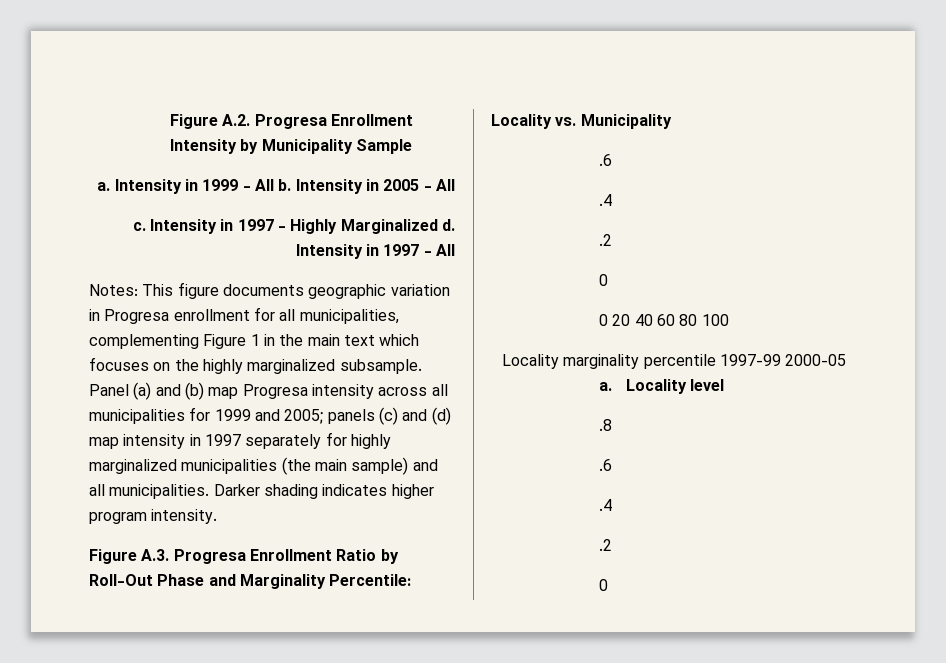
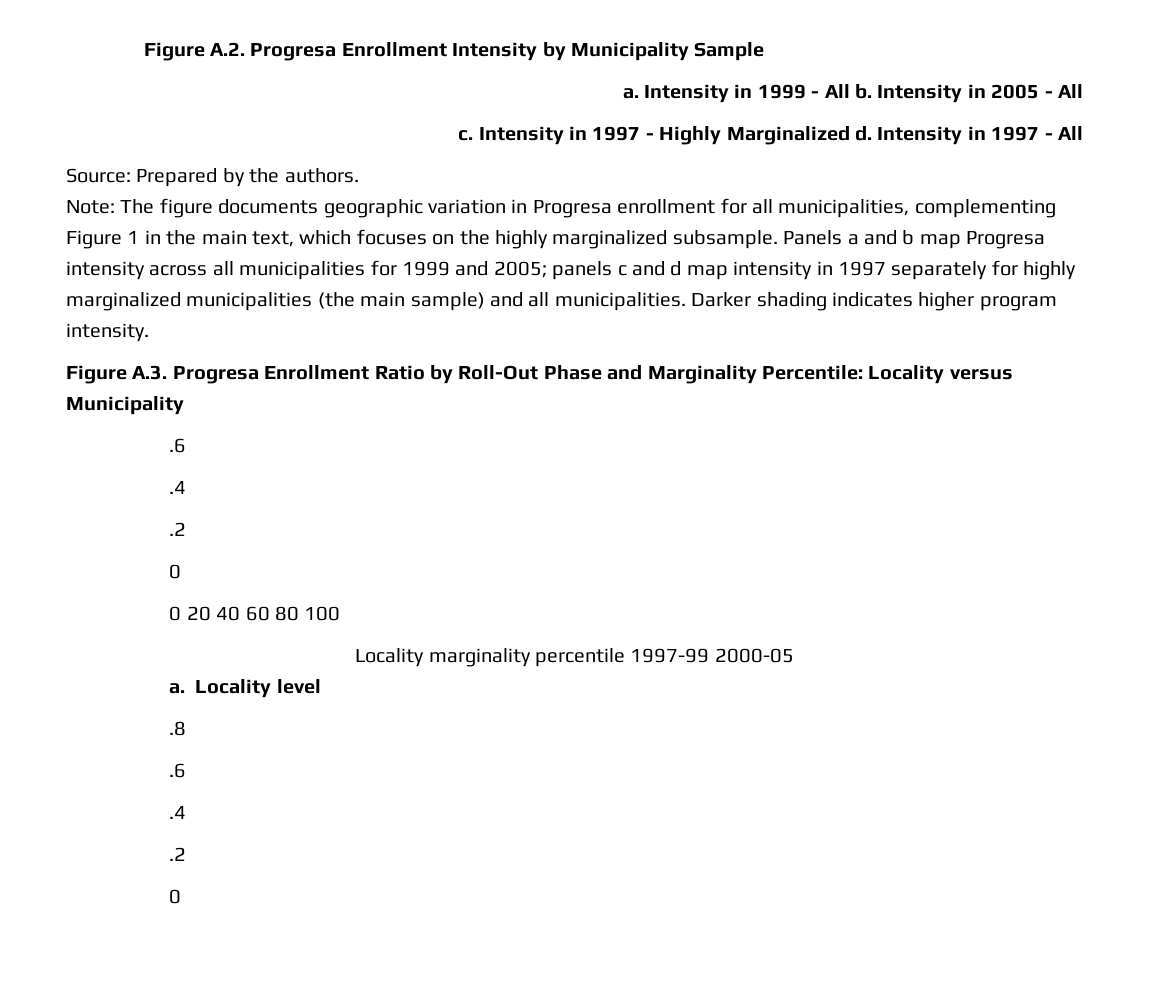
- Notes: This figure documents geographic variation in Progresa enrollment for all municipalities, complementing Figure 1 in the main text which focuses on the highly marginalized subsample.
+ Source: Prepared by the authors.
+ Note: The figure documents geographic variation in Progresa enrollment for all municipalities, complementing Figure 1 in the main text, which focuses on the highly marginalized subsample.
- Panel (a) and (b) map Progresa intensity across all municipalities for 1999 and 2005; panels (c) and (d) map intensity in 1997 separately for highly marginalized municipalities (the main sample) and all municipalities.
+ Panels a and b map Progresa intensity across all municipalities for 1999 and 2005; panels c and d map intensity in 1997 separately for highly marginalized municipalities (the main sample) and all municipalities.
- Figure A.3. Progresa Enrollment Ratio by Roll-Out Phase and Marginality Percentile: Locality vs. Municipality
+ Figure A.3. Progresa Enrollment Ratio by Roll-Out Phase and Marginality Percentile: Locality versus Municipality

